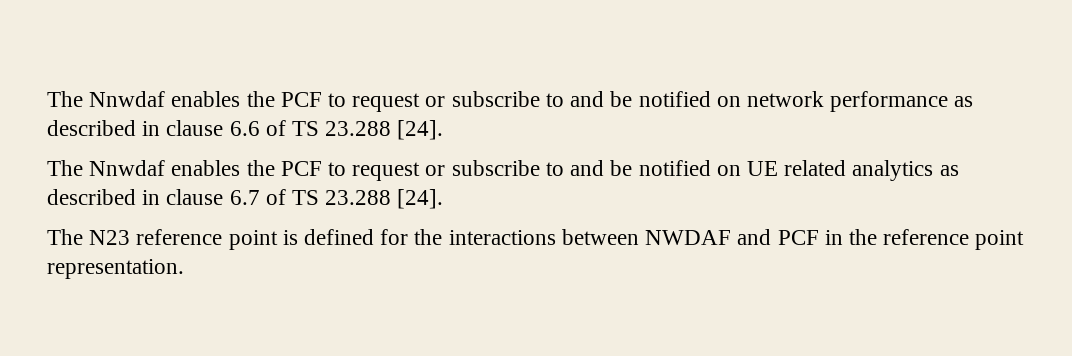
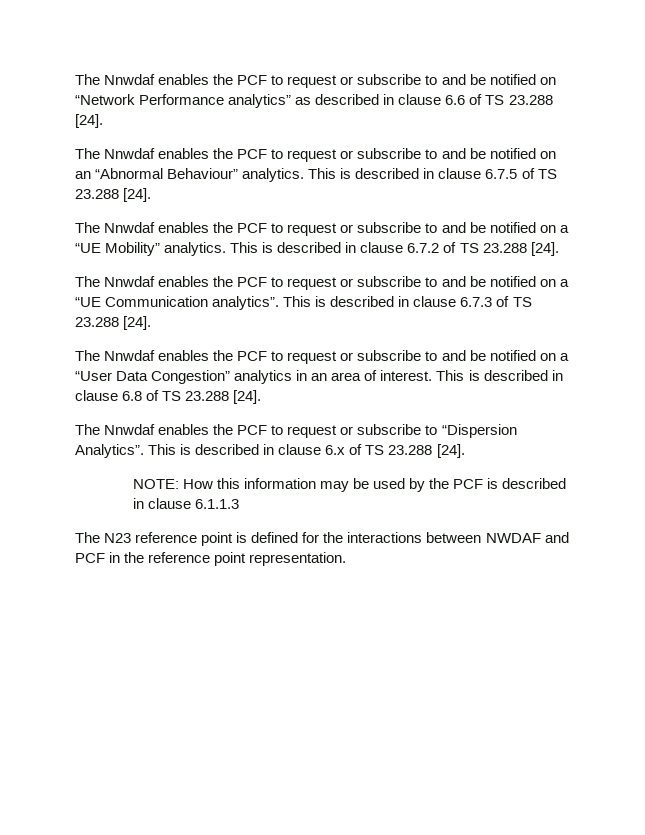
- The Nnwdaf enables the PCF to request or subscribe to and be notified on network performance as described in clause 6.6 of TS 23.288 [24].
+ The Nnwdaf enables the PCF to request or subscribe to and be notified on “Network Performance analytics” as described in clause 6.6 of TS 23.288 [24].
- The Nnwdaf enables the PCF to request or subscribe to and be notified on UE related analytics as described in clause 6.7 of TS 23.288 [24].
+ The Nnwdaf enables the PCF to request or subscribe to and be notified on an “Abnormal Behaviour” analytics. This is described in clause 6.7.5 of TS 23.288 [24].
+ The Nnwdaf enables the PCF to request or subscribe to and be notified on a “UE Mobility” analytics. This is described in clause 6.7.2 of TS 23.288 [24].
+ The Nnwdaf enables the PCF to request or subscribe to and be notified on a “UE Communication analytics”. This is described in clause 6.7.3 of TS 23.288 [24].
+ The Nnwdaf enables the PCF to request or subscribe to and be notified on a “User Data Congestion” analytics in an area of interest. This is described in clause 6.8 of TS 23.288 [24].
+ The Nnwdaf enables the PCF to request or subscribe to “Dispersion Analytics”. This is described in clause 6.x of TS 23.288 [24].
+ NOTE: How this information may be used by the PCF is described in clause 6.1.1.3

